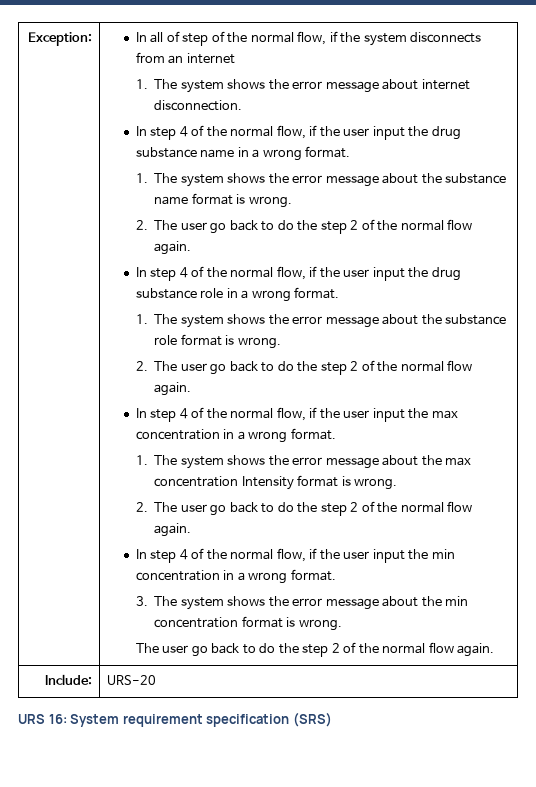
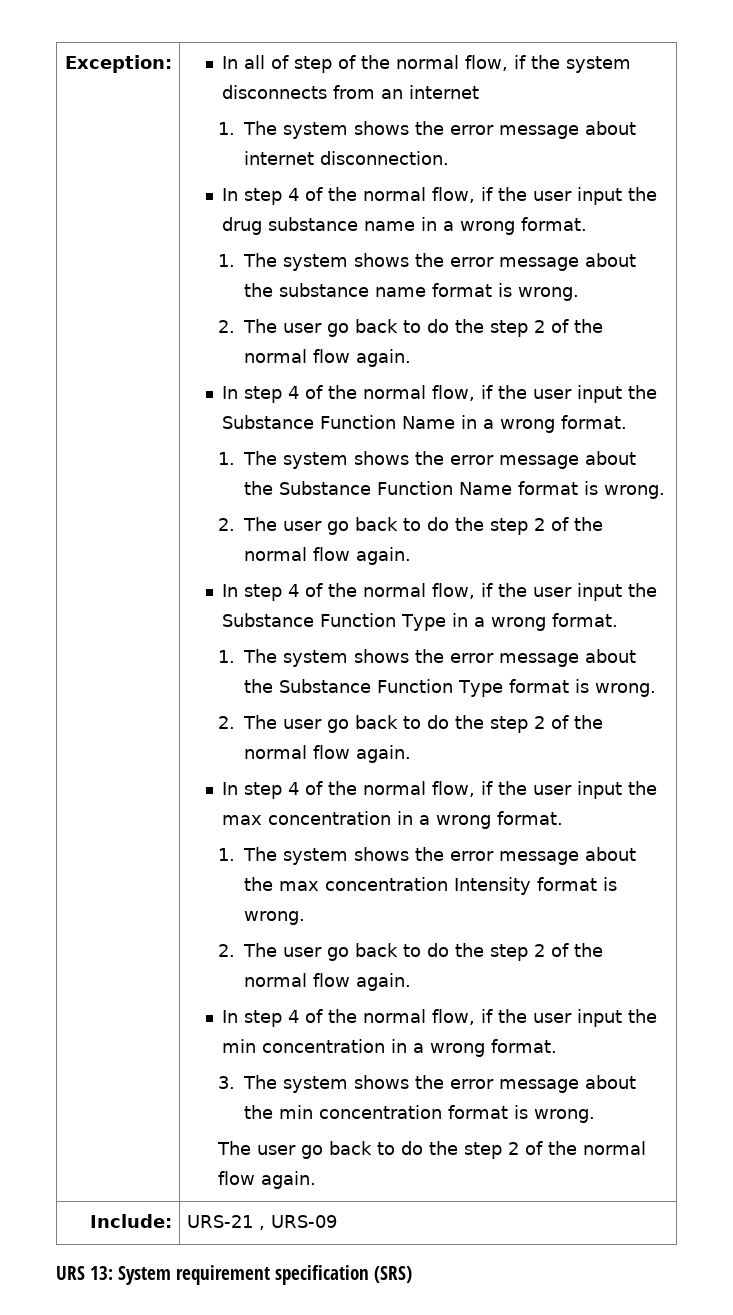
- In step 4 of the normal flow, if the user input the drug substance role in a wrong format.
+ In step 4 of the normal flow, if the user input the Substance Function Name in a wrong format.
- 1. The system shows the error message about the substance role format is wrong.
+ 1. The system shows the error message about the Substance Function Name format is wrong.
+ 2. The user go back to do the step 2 of the normal flow again.
+ In step 4 of the normal flow, if the user input the Substance Function Type in a wrong format.
+ 1. The system shows the error message about the Substance Function Type format is wrong.
- Include: | URS-20
+ Include: | URS-21 , URS-09
- URS 16: System requirement specification (SRS)
+ URS 13: System requirement specification (SRS)

